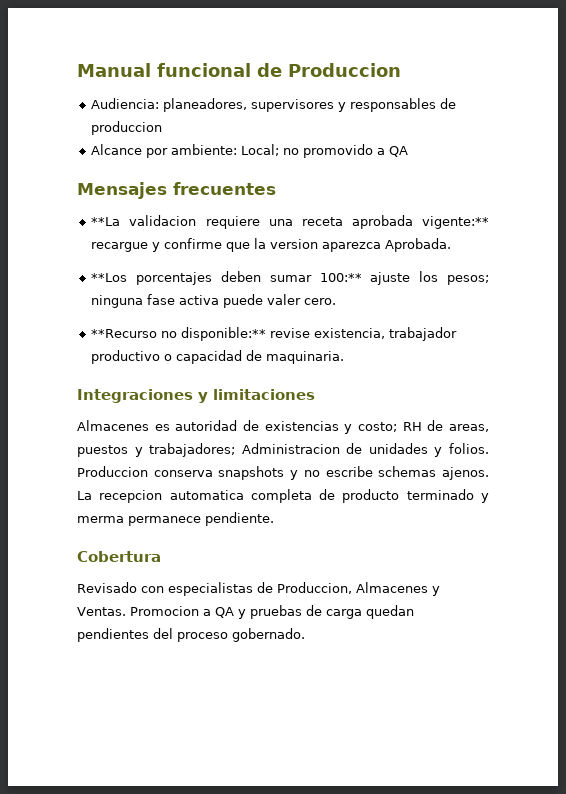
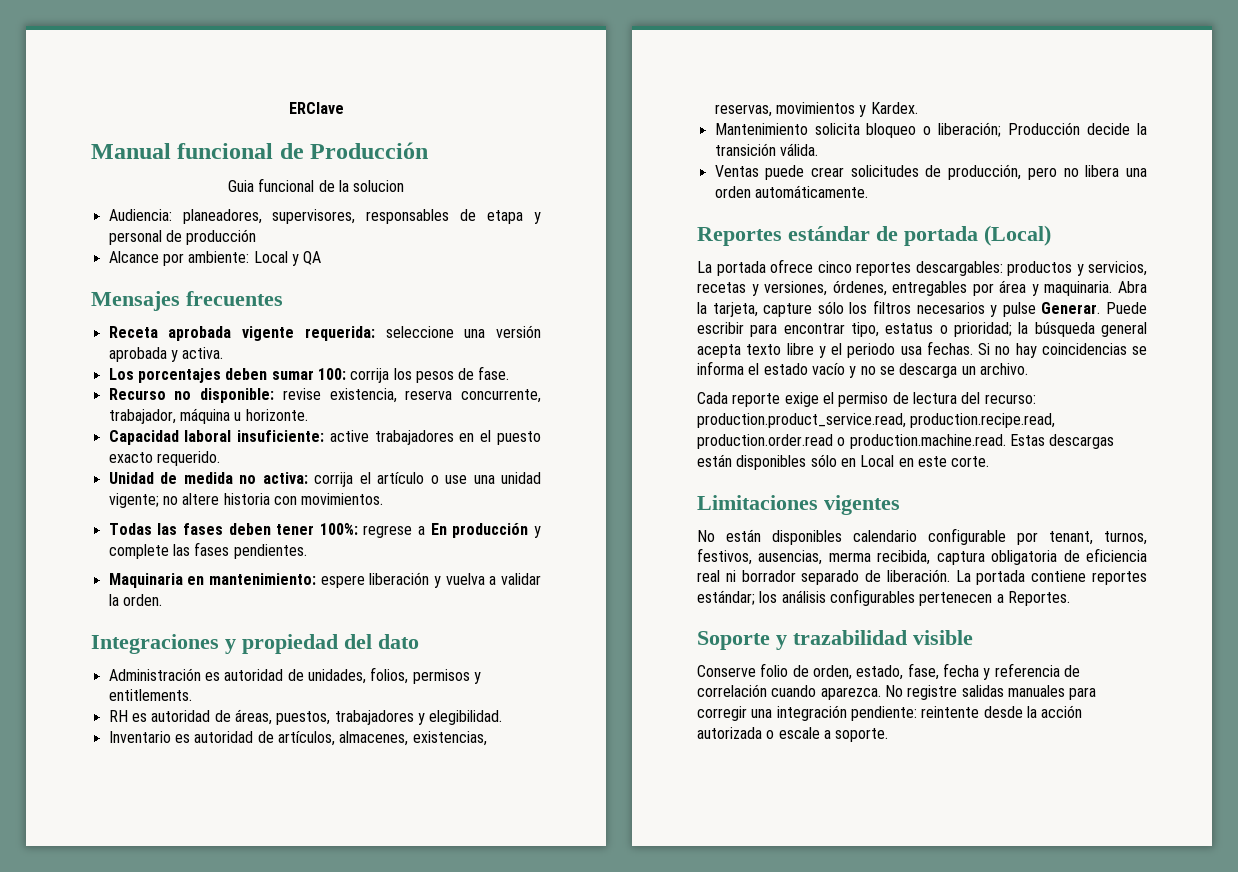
+ ERClave
- Manual funcional de Produccion
- Audiencia: planeadores, supervisores y responsables de produccion
+ Manual funcional de Producción
+ Guia funcional de la solucion
+ Audiencia: planeadores, supervisores, responsables de etapa y personal de producción
- Alcance por ambiente: Local; no promovido a QA
+ Alcance por ambiente: Local y QA
- **La validacion requiere una receta aprobada vigente:** recargue y confirme que la version aparezca Aprobada.
- **Los porcentajes deben sumar 100:** ajuste los pesos; ninguna fase activa puede valer cero.
- **Recurso no disponible:** revise existencia, trabajador productivo o capacidad de maquinaria.
- Integraciones y limitaciones
- Almacenes es autoridad de existencias y costo; RH de areas, puestos y trabajadores; Administracion de unidades y folios. Produccion conserva snapshots y no escribe schemas ajenos. La recepcion automatica completa de producto terminado y merma permanece pendiente.
- Cobertura
- Revisado con especialistas de Produccion, Almacenes y Ventas. Promocion a QA y pruebas de carga quedan pendientes del proceso gobernado.
+ Receta aprobada vigente requerida: seleccione una versión aprobada y activa.
+ Los porcentajes deben sumar 100: corrija los pesos de fase.
+ Recurso no disponible: revise existencia, reserva concurrente, trabajador, máquina u horizonte.
+ Capacidad laboral insuficiente: active trabajadores en el puesto exacto requerido.
+ Unidad de medida no activa: corrija el artículo o use una unidad vigente; no altere historia con movimientos.
+ Todas las fases deben tener 100%: regrese a En producción y complete las fases pendientes.
+ Maquinaria en mantenimiento: espere liberación y vuelva a validar la orden.
+ Integraciones y propiedad del dato
+ Administración es autoridad de unidades, folios, permisos y entitlements.
+ RH es autoridad de áreas, puestos, trabajadores y elegibilidad.
+ Inventario es autoridad de artículos, almacenes, existencias, reservas, movimientos y Kardex.
+ Mantenimiento solicita bloqueo o liberación; Producción decide la transición válida.
+ Ventas puede crear solicitudes de producción, pero no libera una orden automáticamente.
+ Reportes estándar de portada (Local)
+ La portada ofrece cinco reportes descargables: productos y servicios, recetas y versiones, órdenes, entregables por área y maquinaria. Abra la tarjeta, capture sólo los filtros necesarios y pulse Generar. Puede escribir para encontrar tipo, estatus o prioridad; la búsqueda general acepta texto libre y el periodo usa fechas. Si no hay coincidencias se informa el estado vacío y no se descarga un archivo.
+ Cada reporte exige el permiso de lectura del recurso: production.product_service.read, production.recipe.read, production.order.read o production.machine.read. Estas descargas están disponibles sólo en Local en este corte.
+ Limitaciones vigentes
+ No están disponibles calendario configurable por tenant, turnos, festivos, ausencias, merma recibida, captura obligatoria de eficiencia real ni borrador separado de liberación. La portada contiene reportes estándar; los análisis configurables pertenecen a Reportes.
+ Soporte y trazabilidad visible
+ Conserve folio de orden, estado, fase, fecha y referencia de correlación cuando aparezca. No registre salidas manuales para corregir una integración pendiente: reintente desde la acción autorizada o escale a soporte.

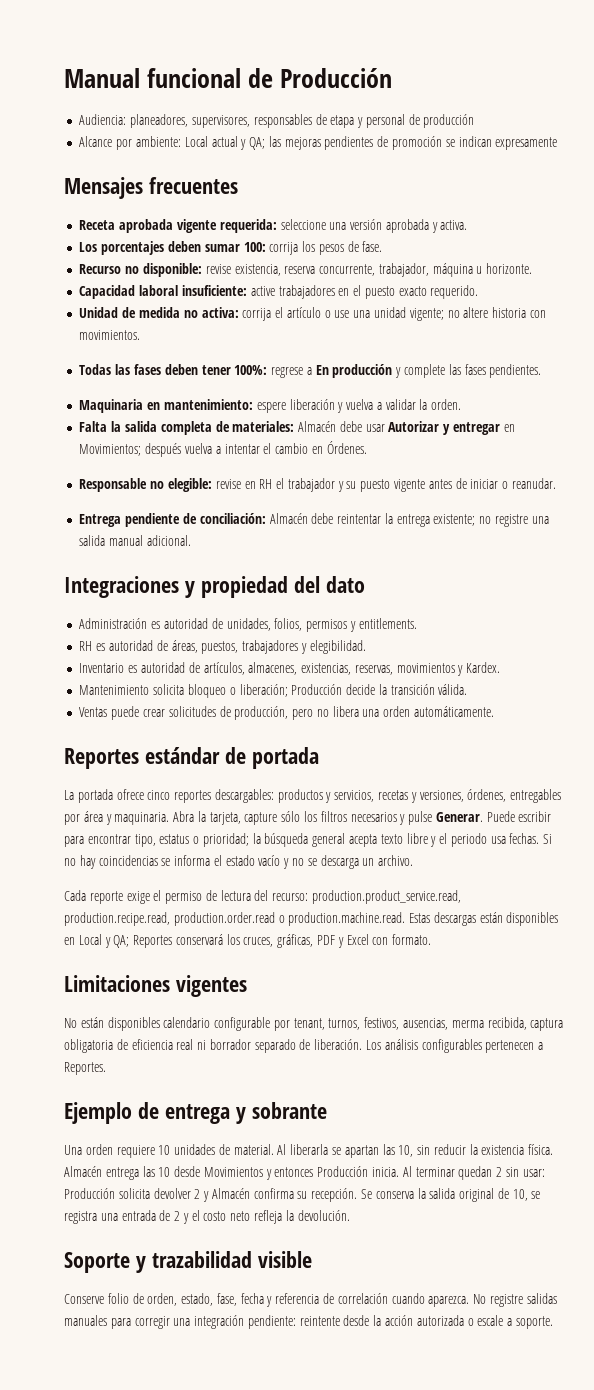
- ERClave
- Guia funcional de la solucion
- Alcance por ambiente: Local y QA
+ Alcance por ambiente: Local actual y QA; las mejoras pendientes de promoción se indican expresamente
+ Falta la salida completa de materiales: Almacén debe usar Autorizar y entregar en Movimientos; después vuelva a intentar el cambio en Órdenes.
+ Responsable no elegible: revise en RH el trabajador y su puesto vigente antes de iniciar o reanudar.
+ Entrega pendiente de conciliación: Almacén debe reintentar la entrega existente; no registre una salida manual adicional.
- Reportes estándar de portada (Local)
+ Reportes estándar de portada
- Cada reporte exige el permiso de lectura del recurso: production.product_service.read, production.recipe.read, production.order.read o production.machine.read. Estas descargas están disponibles sólo en Local en este corte.
+ Cada reporte exige el permiso de lectura del recurso: production.product_service.read, production.recipe.read, production.order.read o production.machine.read. Estas descargas están disponibles en Local y QA; Reportes conservará los cruces, gráficas, PDF y Excel con formato.
- La portada contiene reportes estándar; los análisis configurables pertenecen a Reportes.
+ Los análisis configurables pertenecen a Reportes.
+ Ejemplo de entrega y sobrante
+ Una orden requiere 10 unidades de material. Al liberarla se apartan las 10, sin reducir la existencia física. Almacén entrega las 10 desde Movimientos y entonces Producción inicia. Al terminar quedan 2 sin usar: Producción solicita devolver 2 y Almacén confirma su recepción. Se conserva la salida original de 10, se registra una entrada de 2 y el costo neto refleja la devolución.

